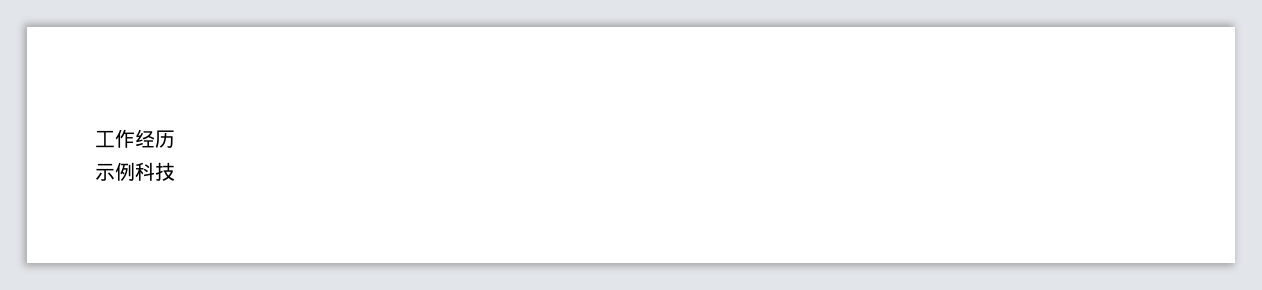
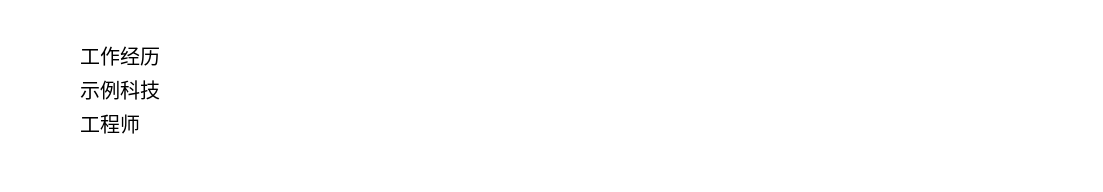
+ 工程师

